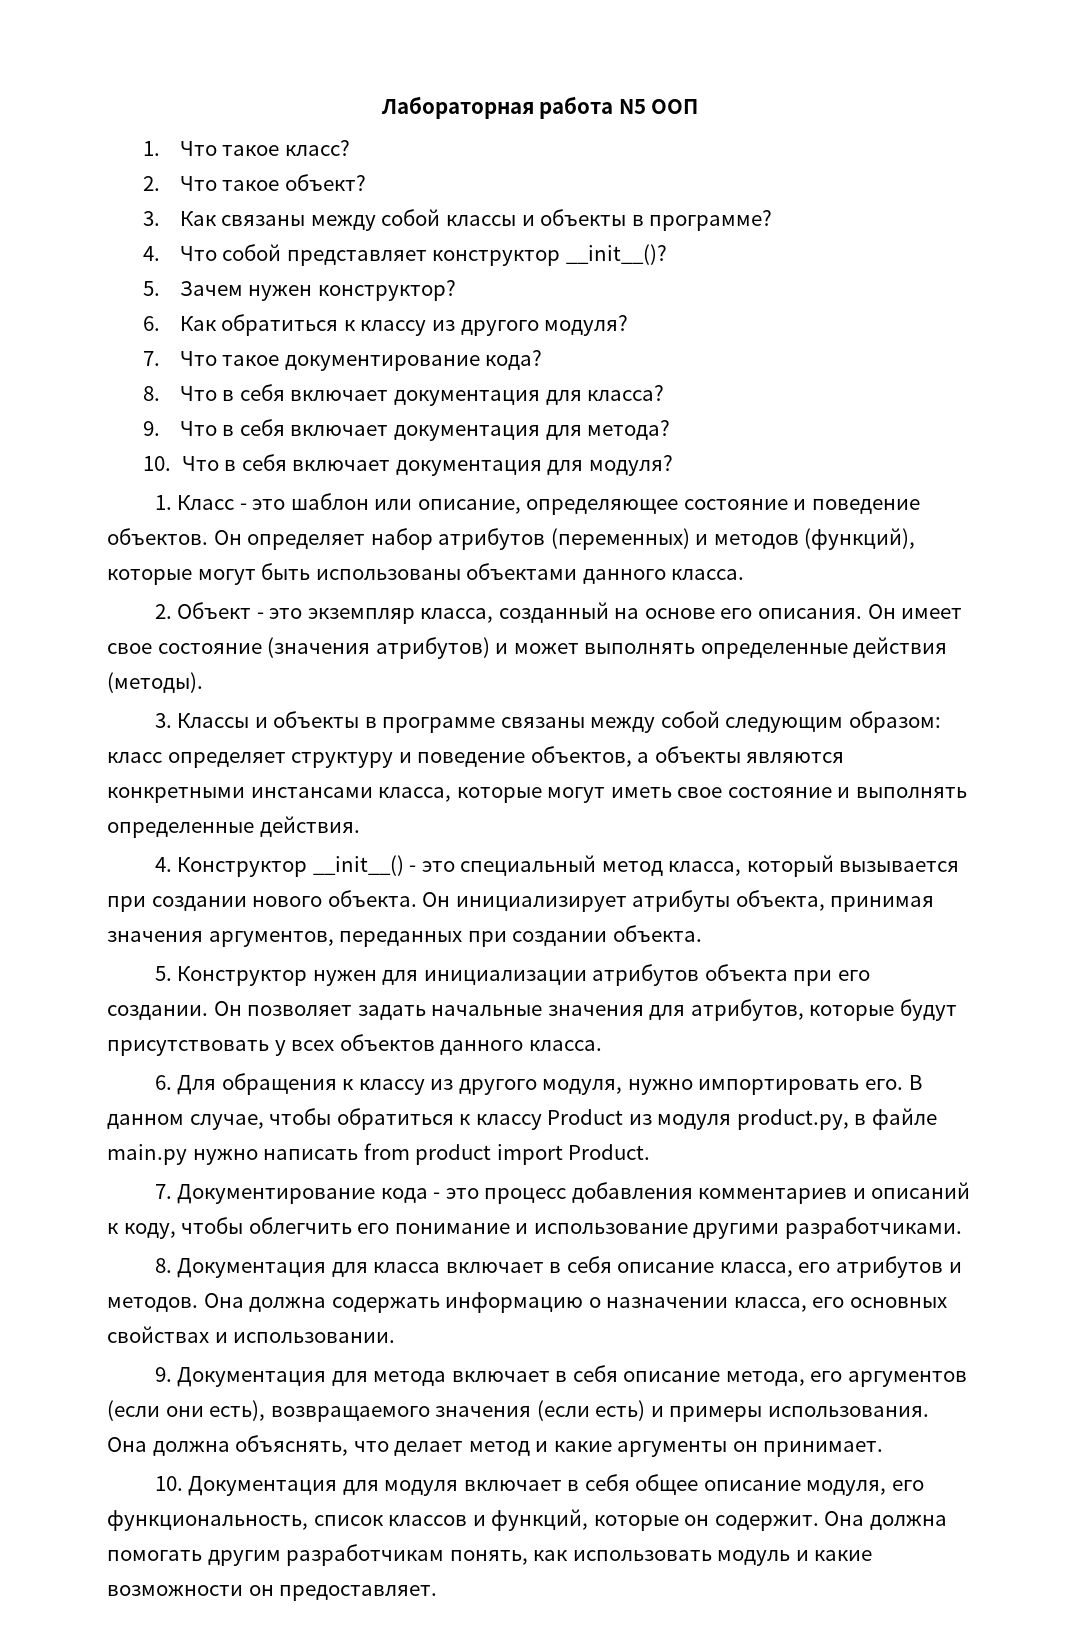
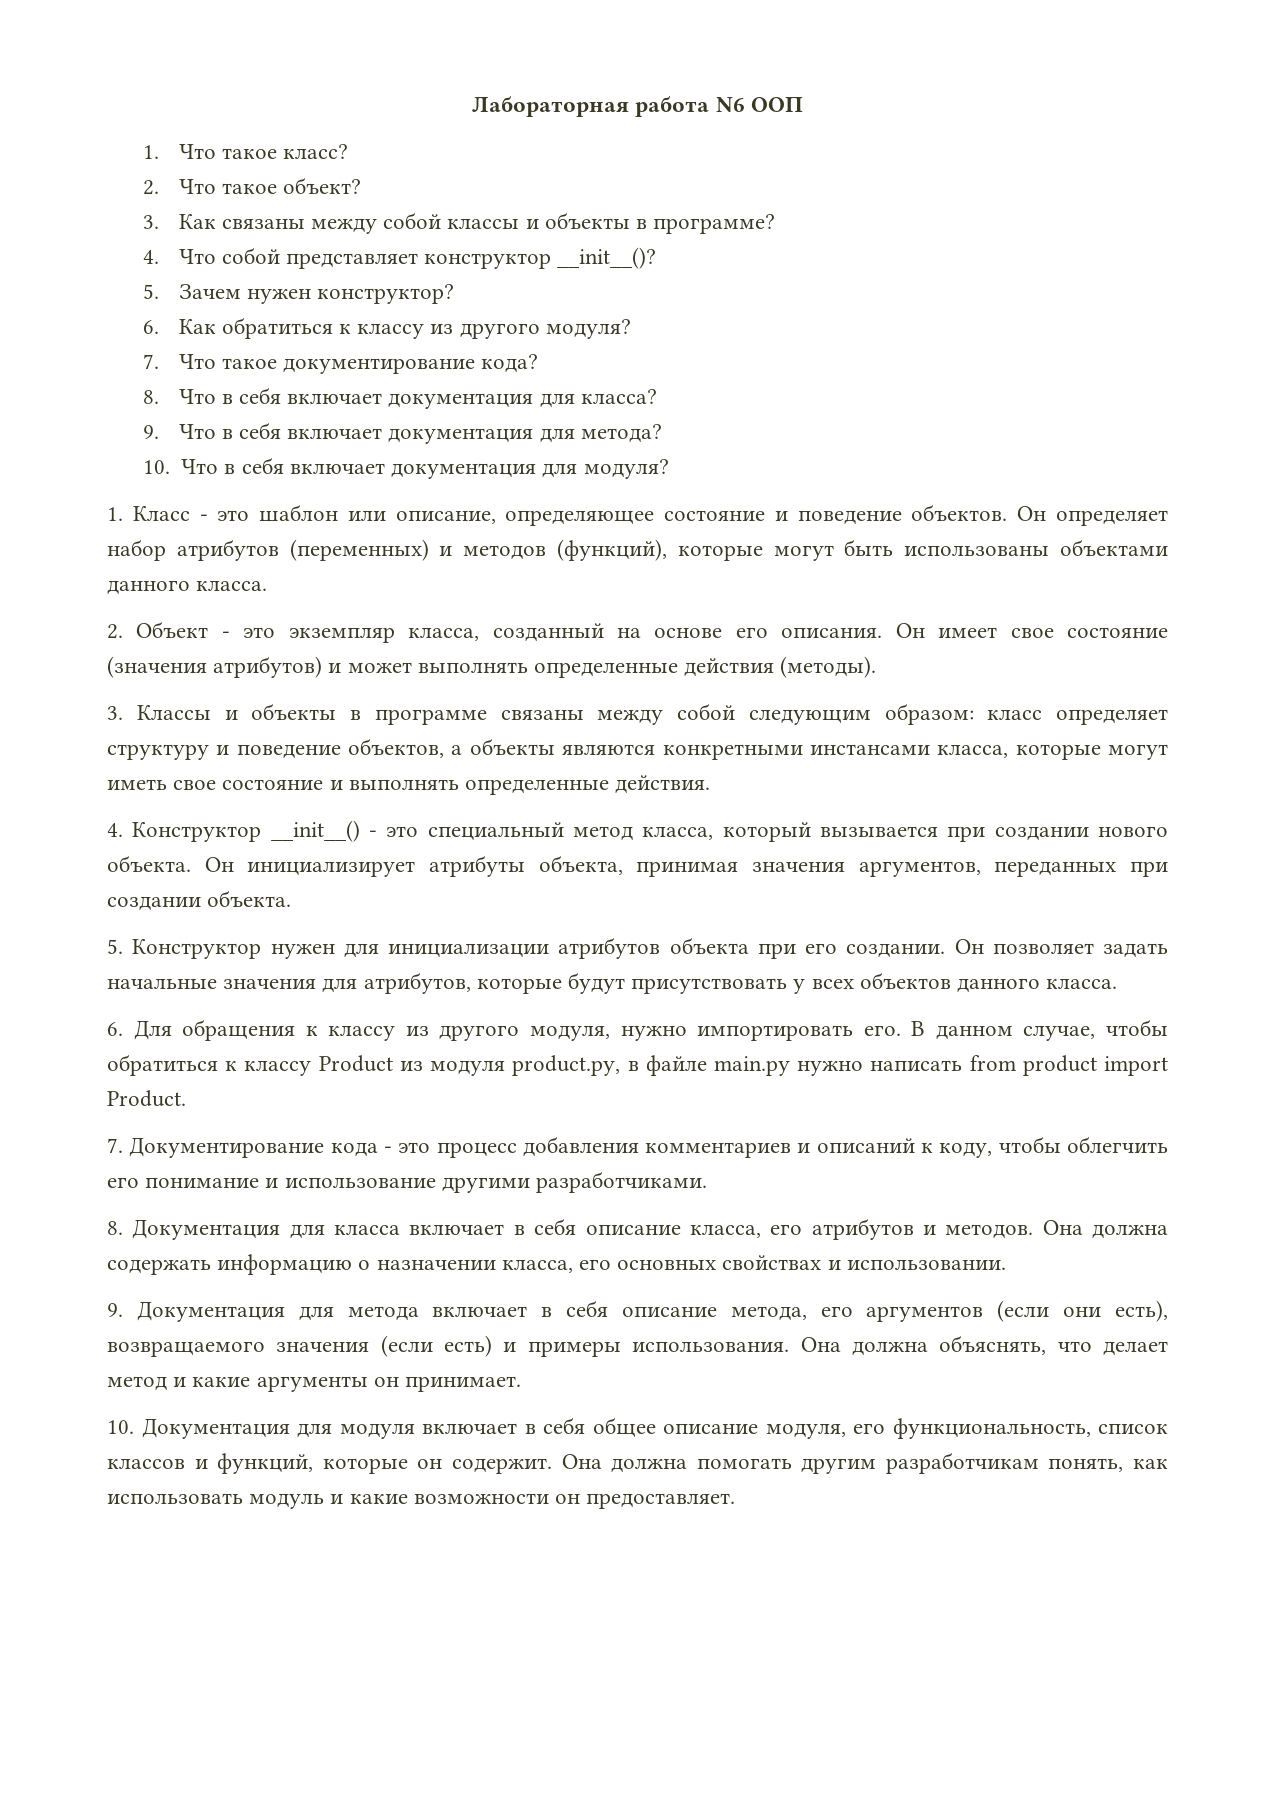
- Лабораторная работа N5 ООП
+ Лабораторная работа N6 ООП

